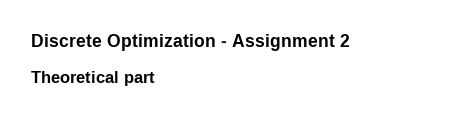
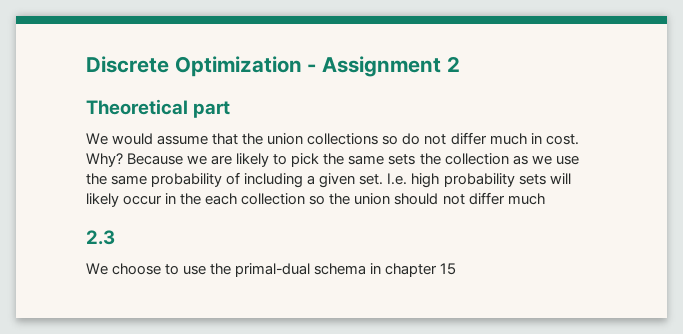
+ We would assume that the union collections so do not differ much in cost. Why? Because we are likely to pick the same sets the collection as we use the same probability of including a given set. I.e. high probability sets will likely occur in the each collection so the union should not differ much
+ 2.3
+ We choose to use the primal-dual schema in chapter 15

